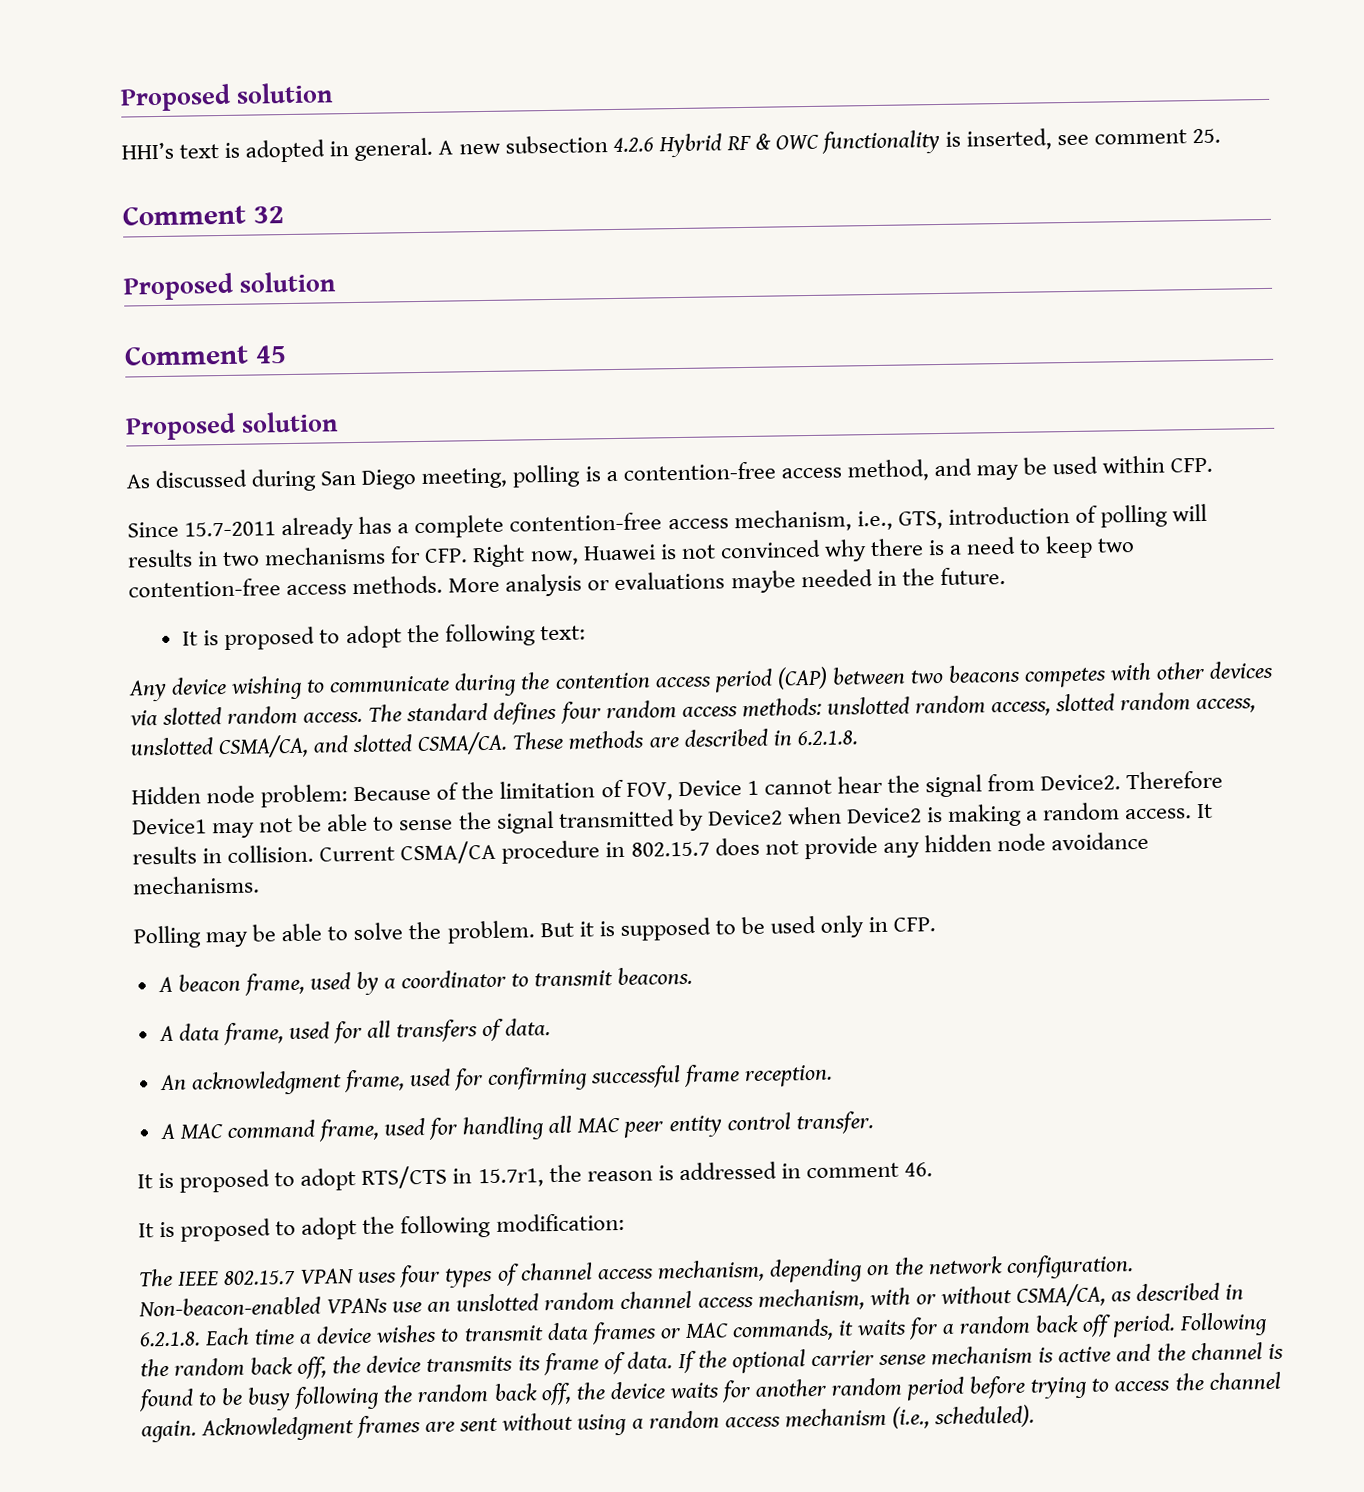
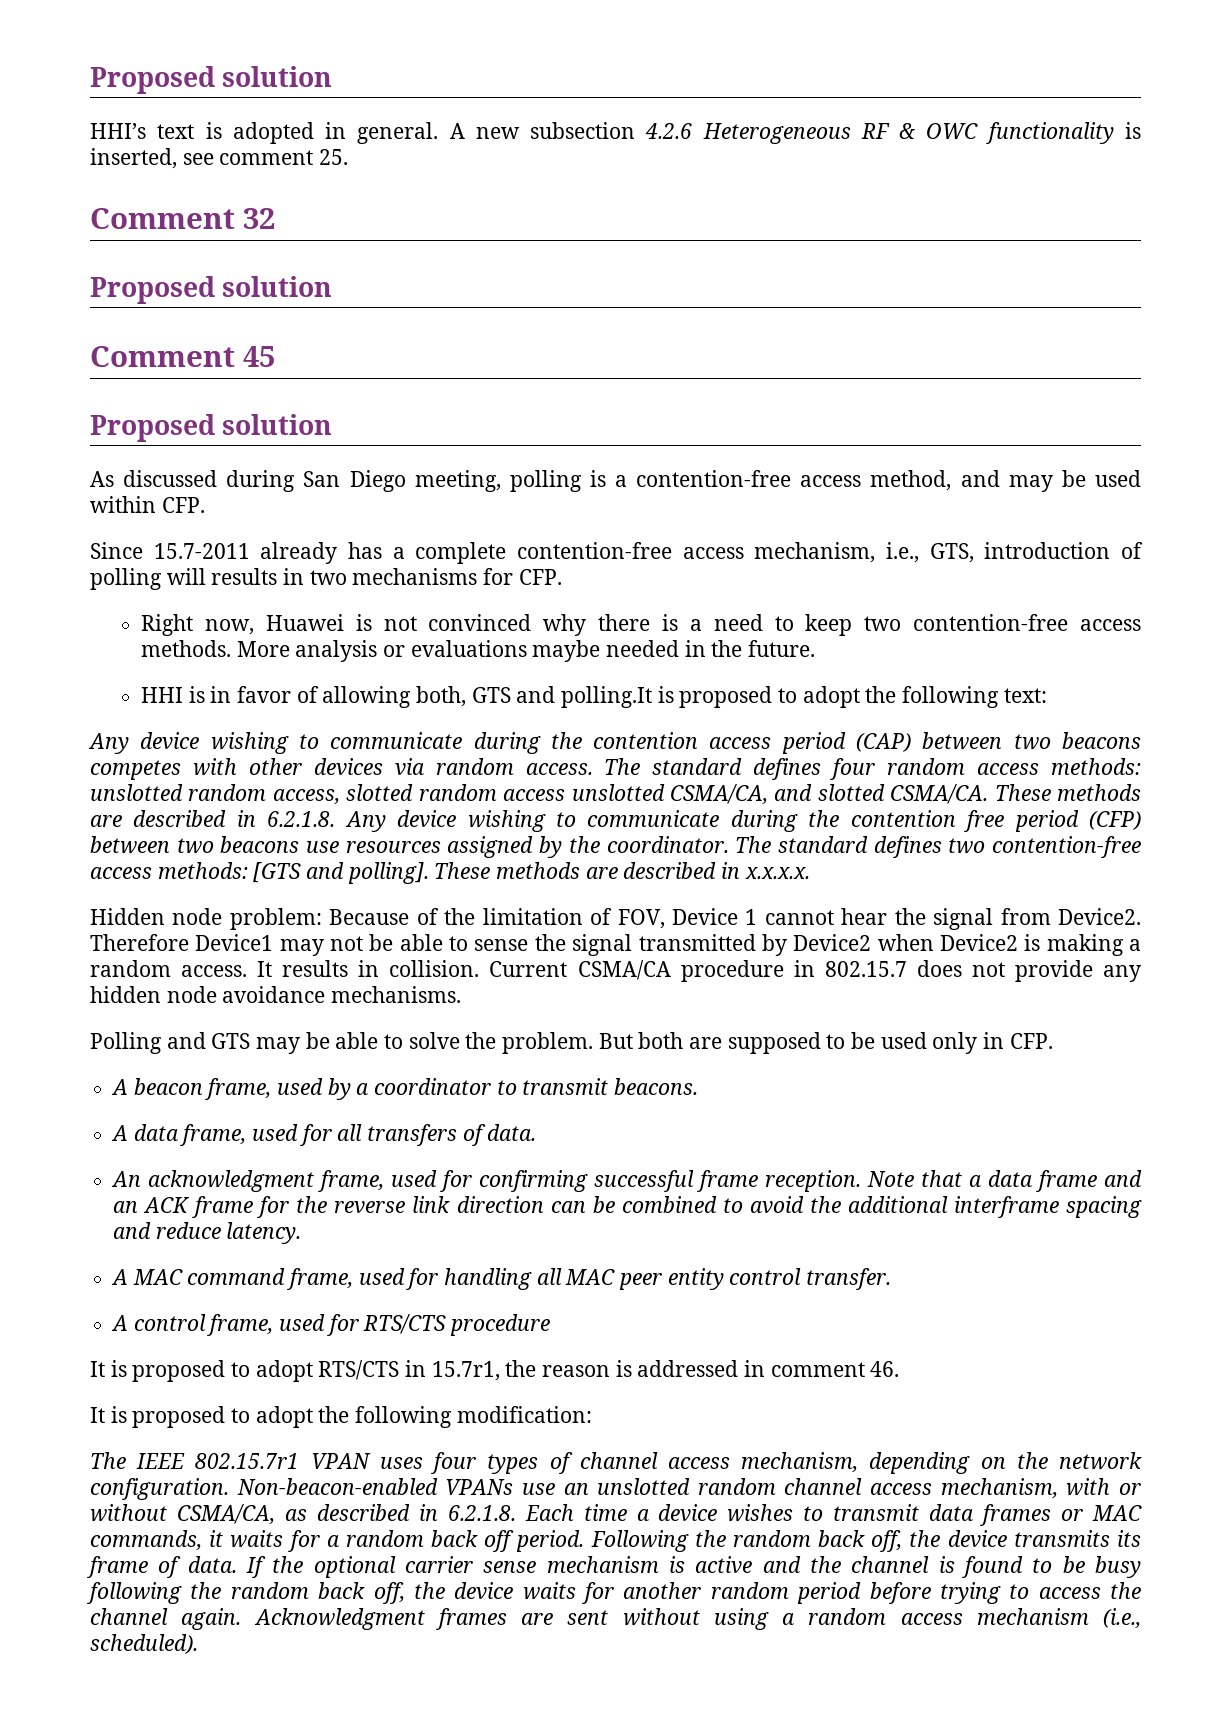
- A new subsection 4.2.6 Hybrid RF & OWC functionality is inserted, see comment 25.
+ A new subsection 4.2.6 Heterogeneous RF & OWC functionality is inserted, see comment 25.
- Since 15.7-2011 already has a complete contention-free access mechanism, i.e., GTS, introduction of polling will results in two mechanisms for CFP. Right now, Huawei is not convinced why there is a need to keep two contention-free access methods.
+ Since 15.7-2011 already has a complete contention-free access mechanism, i.e., GTS, introduction of polling will results in two mechanisms for CFP.
+ Right now, Huawei is not convinced why there is a need to keep two contention-free access methods.
- It is proposed to adopt the following text:
+ HHI is in favor of allowing both, GTS and polling.It is proposed to adopt the following text:
- Any device wishing to communicate during the contention access period (CAP) between two beacons competes with other devices via slotted random access.
+ Any device wishing to communicate during the contention access period (CAP) between two beacons competes with other devices via random access.
- The standard defines four random access methods: unslotted random access, slotted random access, unslotted CSMA/CA, and slotted CSMA/CA.
+ The standard defines four random access methods: unslotted random access, slotted random access unslotted CSMA/CA, and slotted CSMA/CA.
- These methods are described in 6.2.1.8.
+ These methods are described in 6.2.1.8. Any device wishing to communicate during the contention free period (CFP) between two beacons use resources assigned by the coordinator. The standard defines two contention-free access methods: [GTS and polling]. These methods are described in x.x.x.x.
- Polling may be able to solve the problem.
+ Polling and GTS may be able to solve the problem.
- But it is supposed to be used only in CFP.
+ But both are supposed to be used only in CFP.
+ Note that a data frame and an ACK frame for the reverse link direction can be combined to avoid the additional interframe spacing and reduce latency.
+ A control frame, used for RTS/CTS procedure
- The IEEE 802.15.7 VPAN uses four types of channel access mechanism, depending on the network configuration.
+ The IEEE 802.15.7r1 VPAN uses four types of channel access mechanism, depending on the network configuration.

